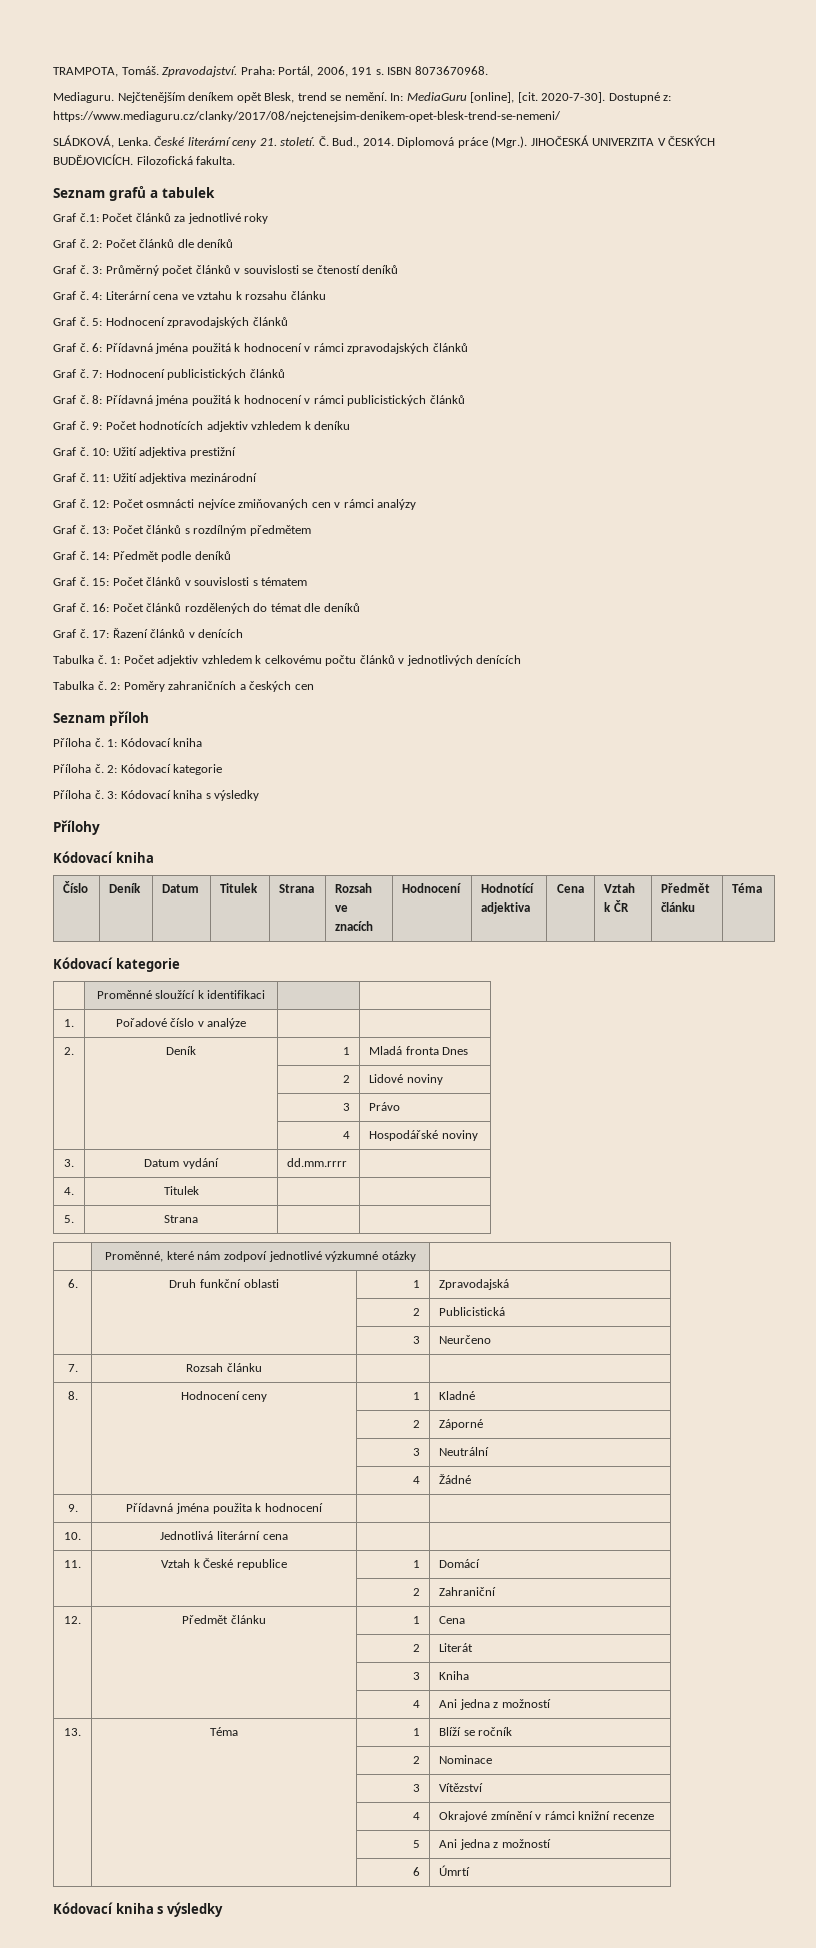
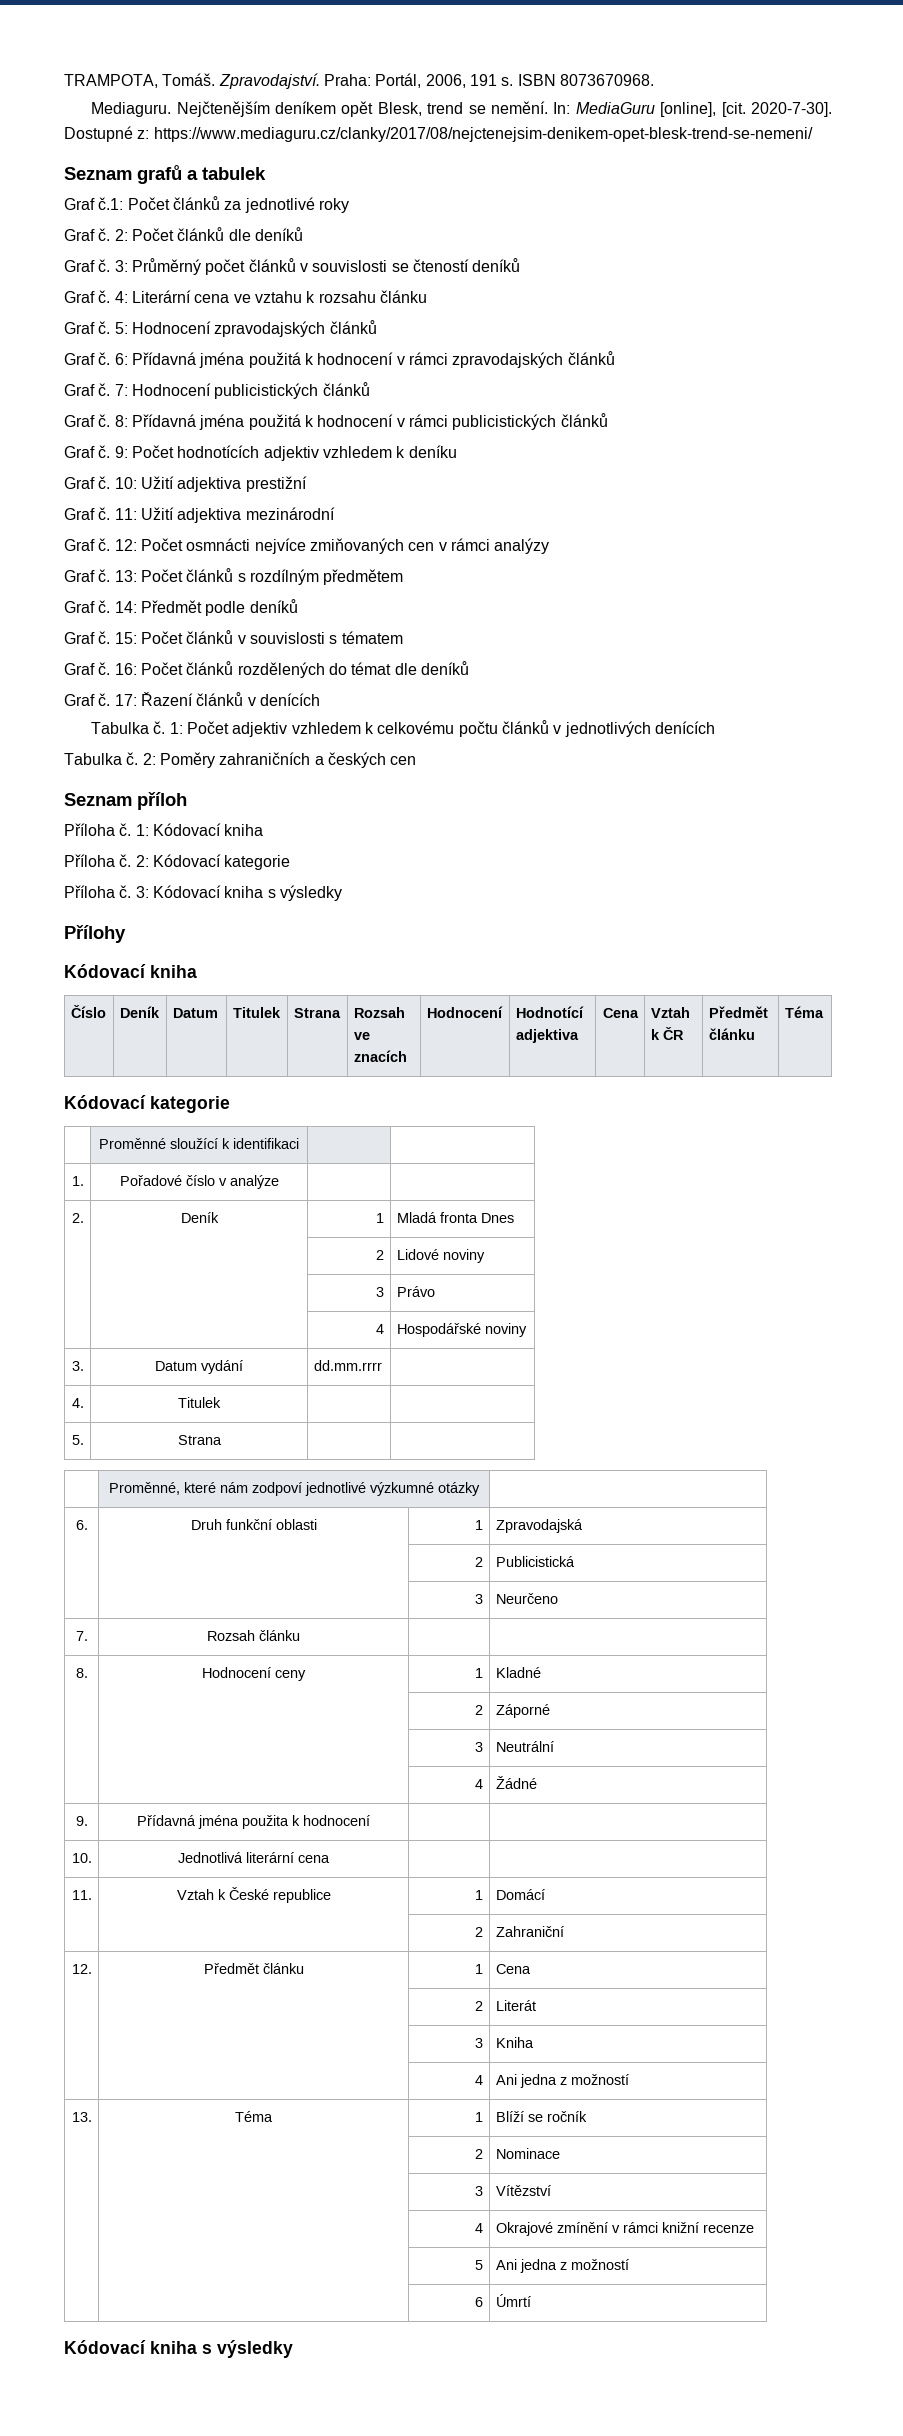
- SLÁDKOVÁ, Lenka. České literární ceny 21. století. Č. Bud., 2014. Diplomová práce (Mgr.). JIHOČESKÁ UNIVERZITA V ČESKÝCH BUDĚJOVICÍCH. Filozofická fakulta.

